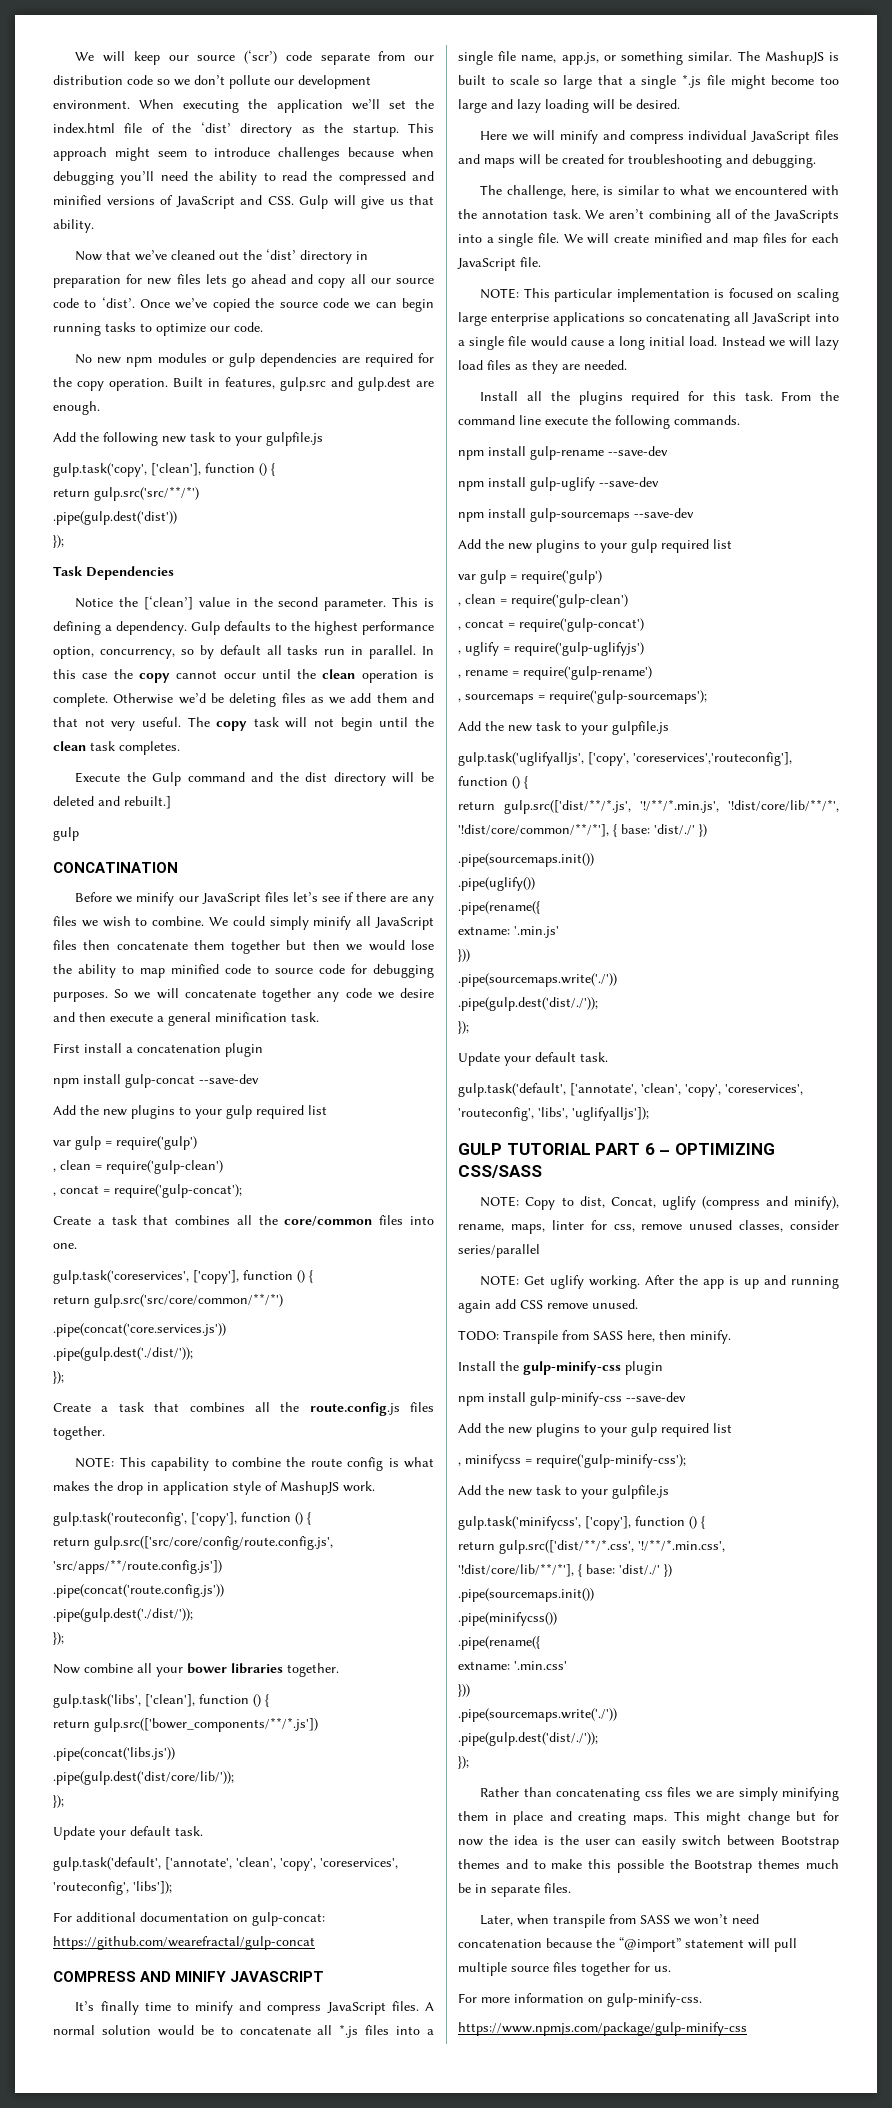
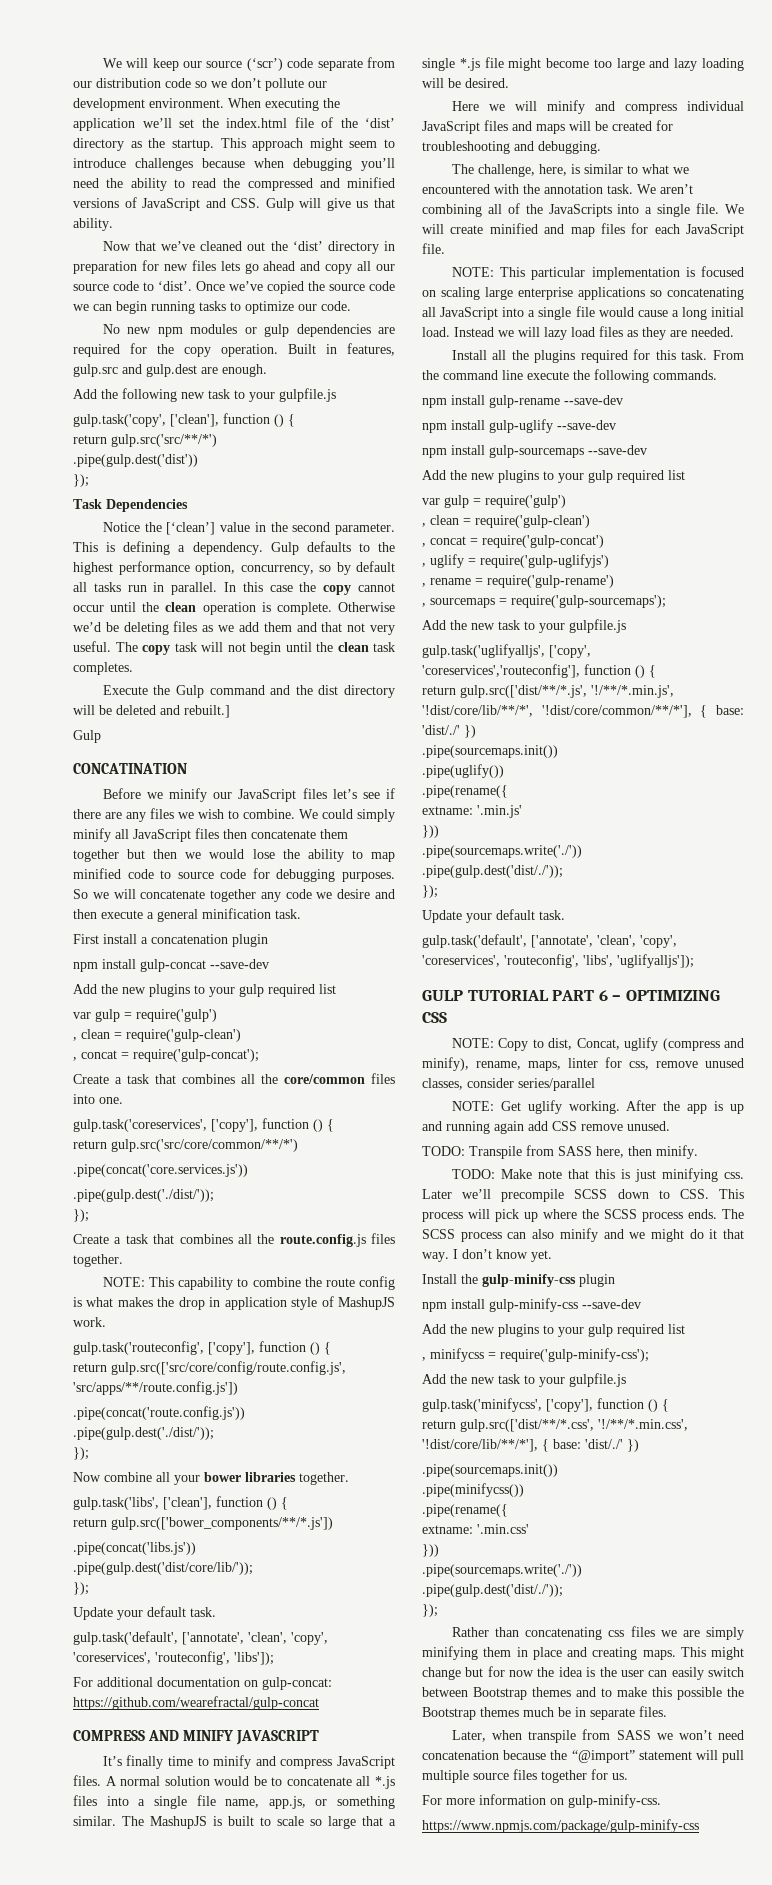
  Execute the Gulp command and the dist directory will be deleted and rebuilt.]
- gulp
+ Gulp
- GULP TUTORIAL PART 6 – OPTIMIZING CSS/SASS
+ GULP TUTORIAL PART 6 – OPTIMIZING CSS
+ TODO: Make note that this is just minifying css. Later we’ll precompile SCSS down to CSS. This process will pick up where the SCSS process ends. The SCSS process can also minify and we might do it that way. I don’t know yet.

